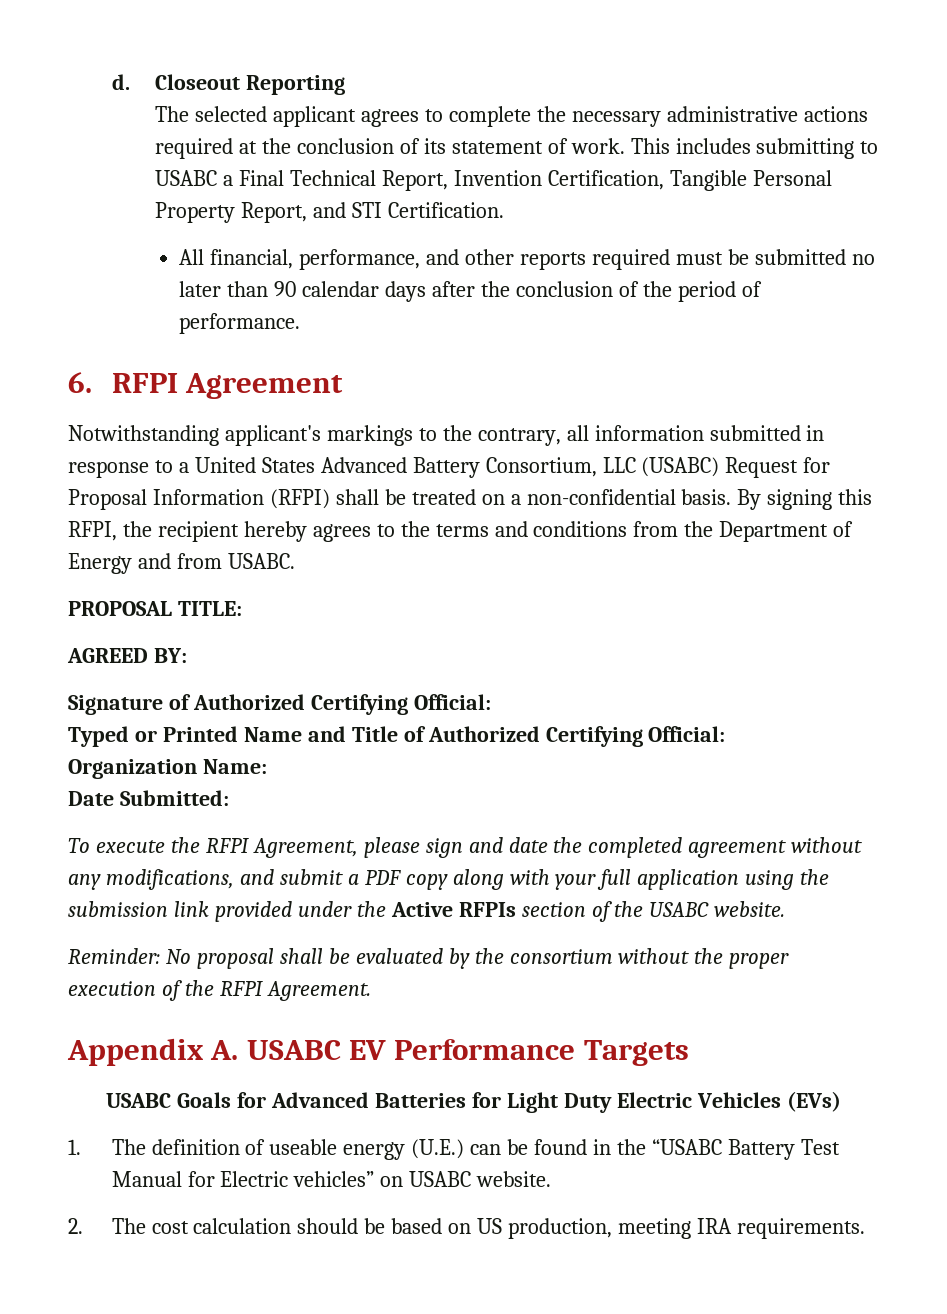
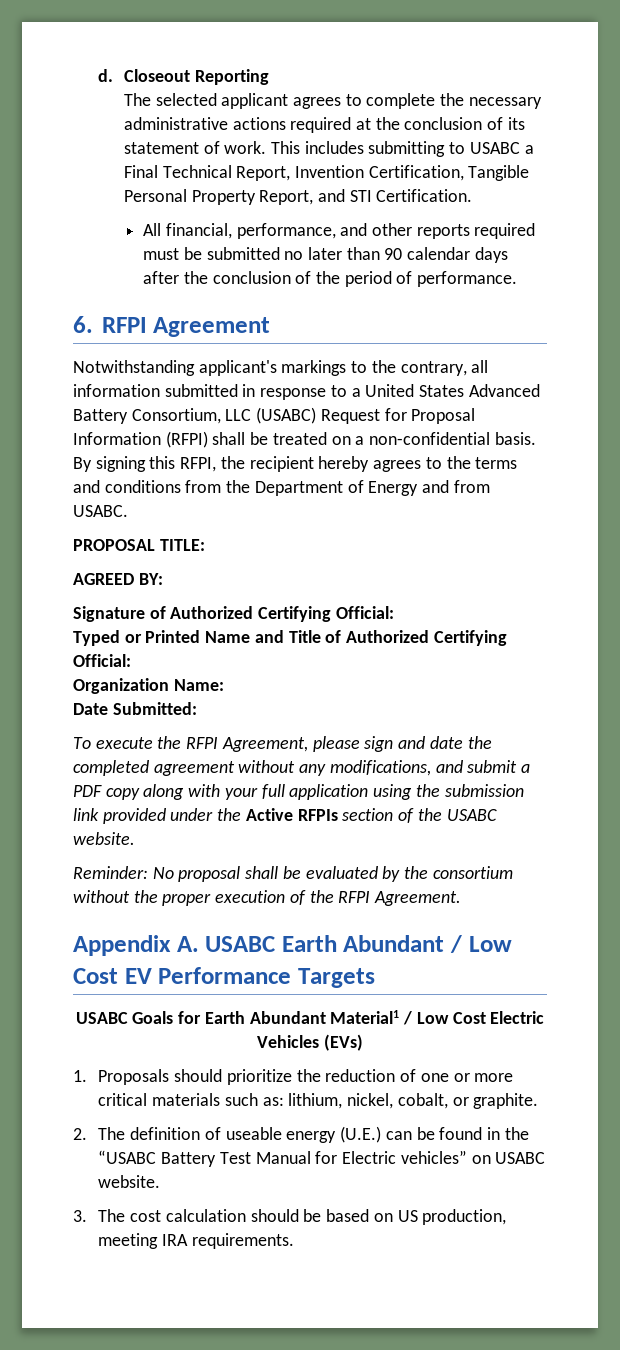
- Appendix A. USABC EV Performance Targets
+ Appendix A. USABC Earth Abundant / Low Cost EV Performance Targets
- USABC Goals for Advanced Batteries for Light Duty Electric Vehicles (EVs)
- 1. The definition of useable energy (U.E.) can be found in the “USABC Battery Test Manual for Electric vehicles” on USABC website.
+ USABC Goals for Earth Abundant Material1 / Low Cost Electric Vehicles (EVs)
+ 1. Proposals should prioritize the reduction of one or more critical materials such as: lithium, nickel, cobalt, or graphite.
+ 2. The definition of useable energy (U.E.) can be found in the “USABC Battery Test Manual for Electric vehicles” on USABC website.
- 2. The cost calculation should be based on US production, meeting IRA requirements.
+ 3. The cost calculation should be based on US production, meeting IRA requirements.

